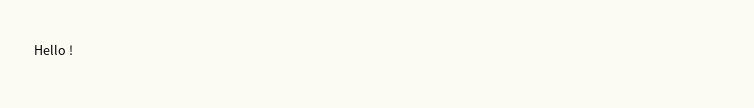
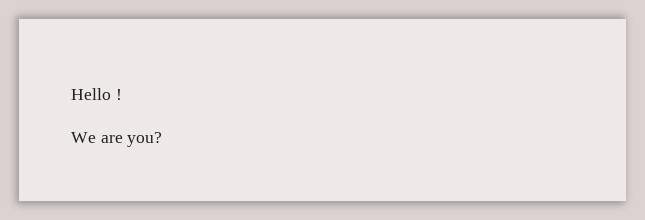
+ We are you?

